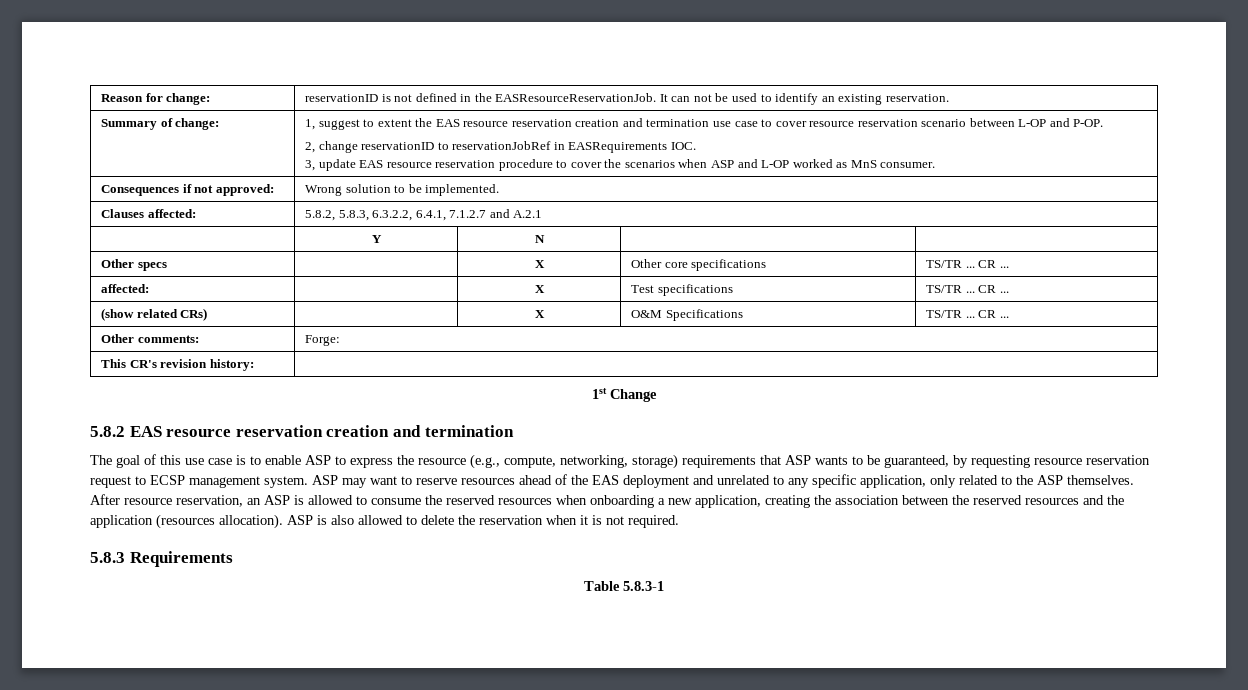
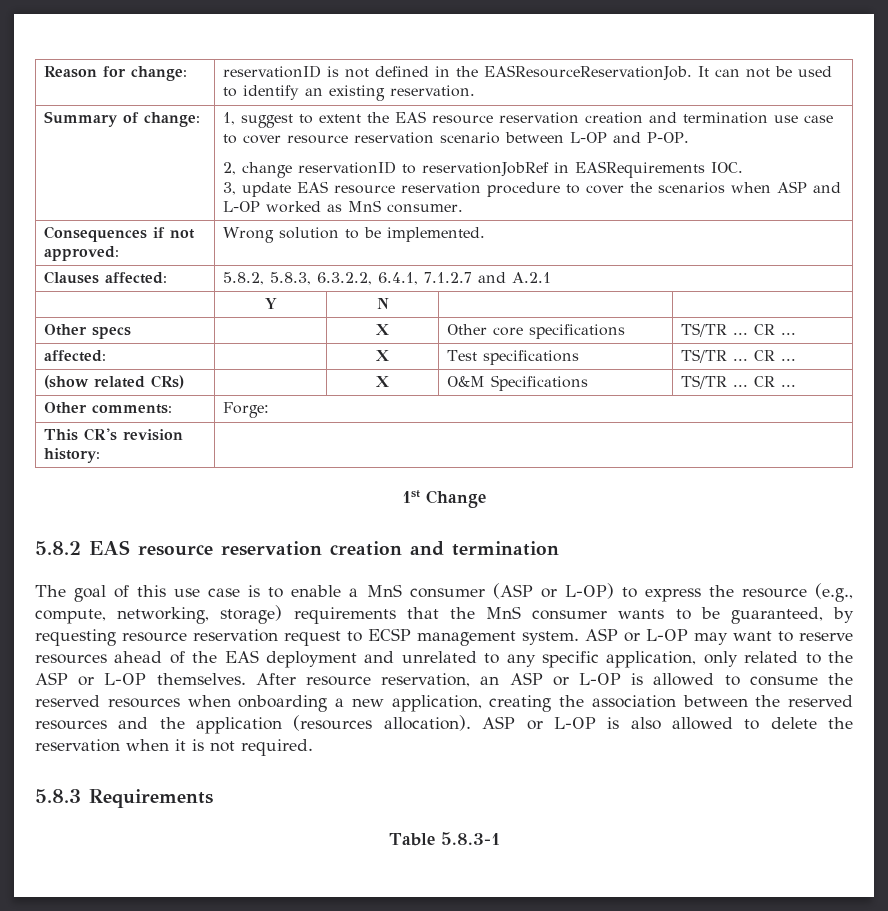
- The goal of this use case is to enable ASP to express the resource (e.g., compute, networking, storage) requirements that ASP wants to be guaranteed, by requesting resource reservation request to ECSP management system.
+ The goal of this use case is to enable a MnS consumer (ASP or L-OP) to express the resource (e.g., compute, networking, storage) requirements that the MnS consumer wants to be guaranteed, by requesting resource reservation request to ECSP management system.
- ASP may want to reserve resources ahead of the EAS deployment and unrelated to any specific application, only related to the ASP themselves.
+ ASP or L-OP may want to reserve resources ahead of the EAS deployment and unrelated to any specific application, only related to the ASP or L-OP themselves.
- After resource reservation, an ASP is allowed to consume the reserved resources when onboarding a new application, creating the association between the reserved resources and the application (resources allocation).
+ After resource reservation, an ASP or L-OP is allowed to consume the reserved resources when onboarding a new application, creating the association between the reserved resources and the application (resources allocation).
- ASP is also allowed to delete the reservation when it is not required.
+ ASP or L-OP is also allowed to delete the reservation when it is not required.

